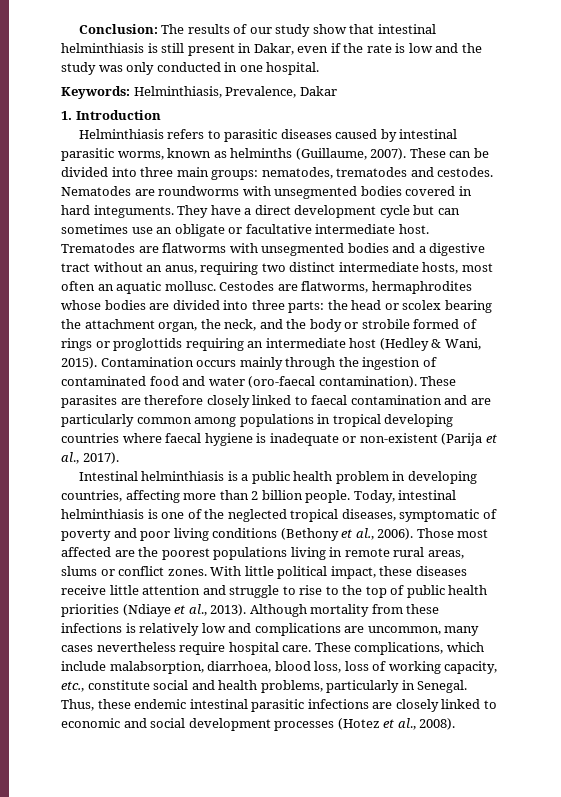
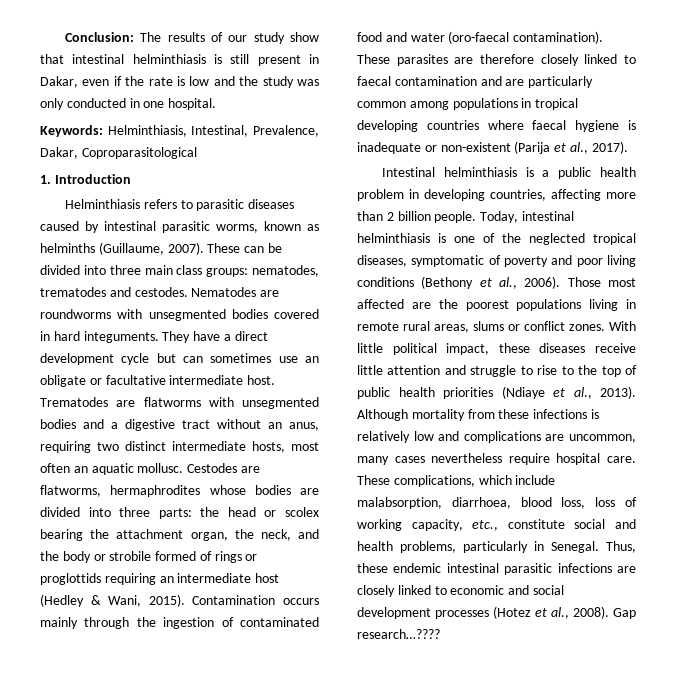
- Keywords: Helminthiasis, Prevalence, Dakar
+ Keywords: Helminthiasis, Intestinal, Prevalence, Dakar, Coproparasitological
- These can be divided into three main groups: nematodes, trematodes and cestodes.
+ These can be divided into three main class groups: nematodes, trematodes and cestodes.
+ Gap research…????

